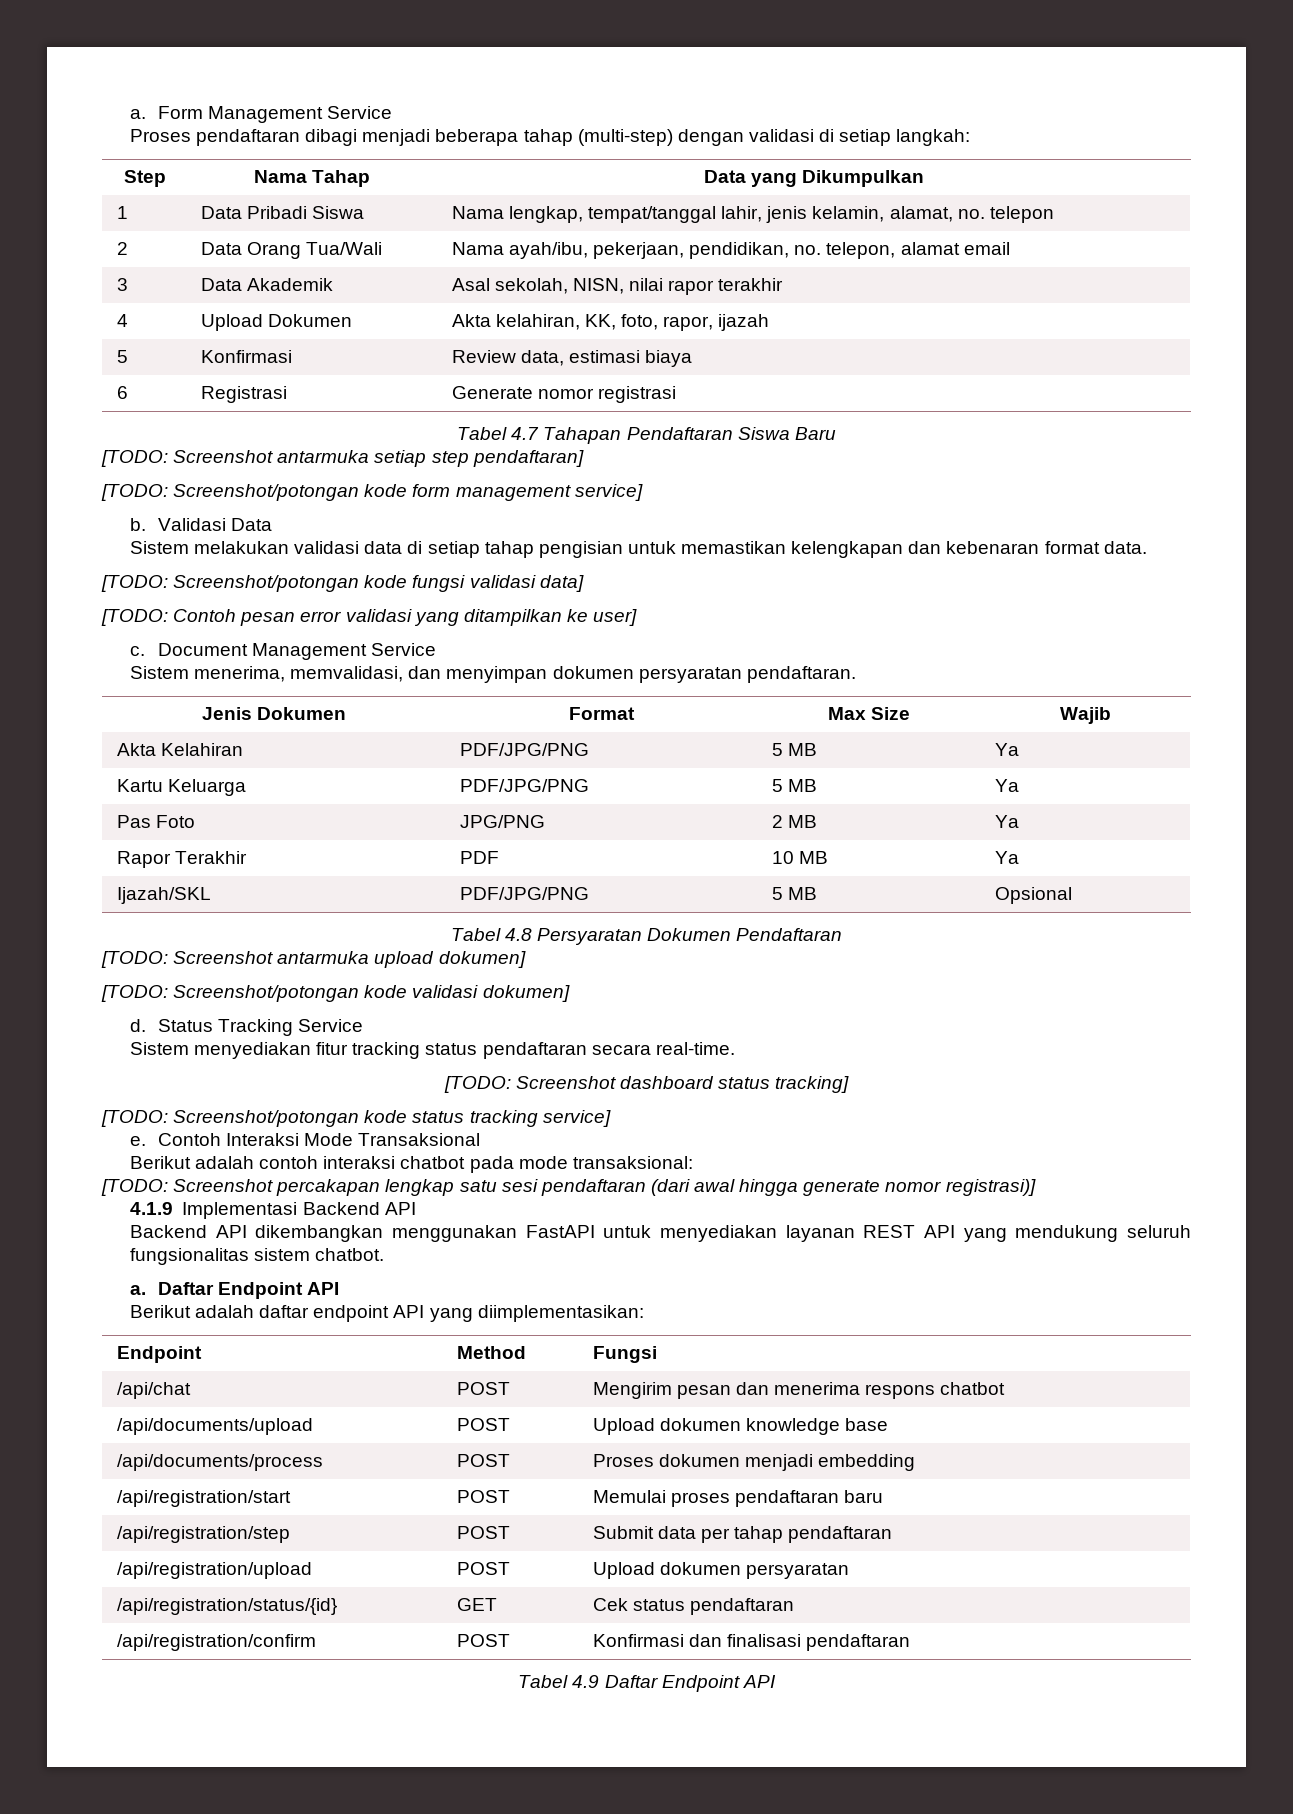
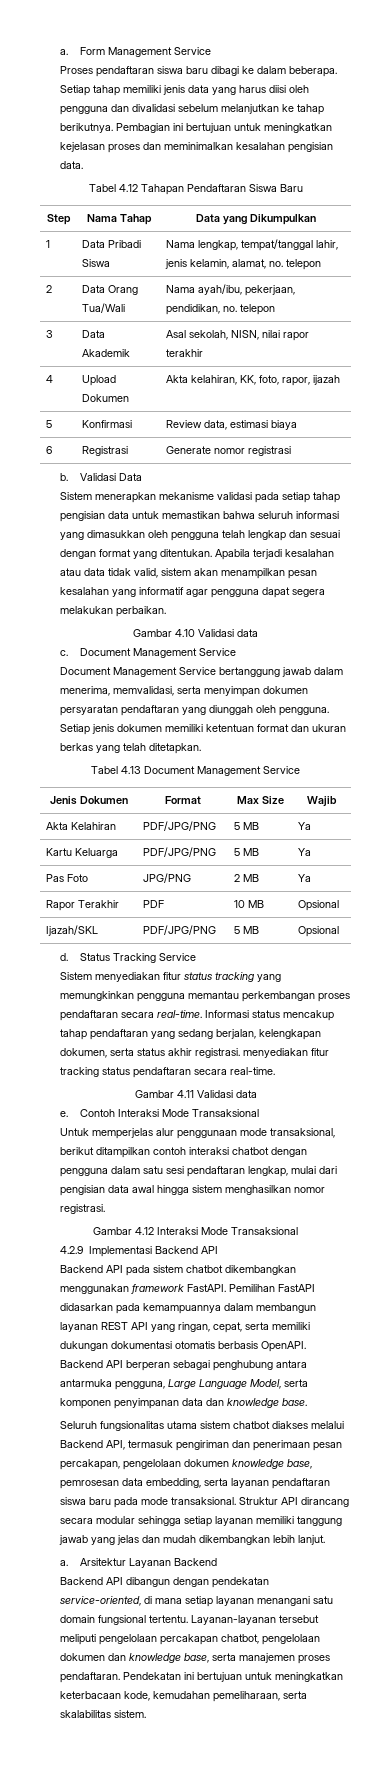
- Proses pendaftaran dibagi menjadi beberapa tahap (multi-step) dengan validasi di setiap langkah:
+ Proses pendaftaran siswa baru dibagi ke dalam beberapa. Setiap tahap memiliki jenis data yang harus diisi oleh pengguna dan divalidasi sebelum melanjutkan ke tahap berikutnya. Pembagian ini bertujuan untuk meningkatkan kejelasan proses dan meminimalkan kesalahan pengisian data.
+ Tabel 4.12 Tahapan Pendaftaran Siswa Baru
- 2 | Data Orang Tua/Wali | Nama ayah/ibu, pekerjaan, pendidikan, no. telepon, alamat email
+ 2 | Data Orang Tua/Wali | Nama ayah/ibu, pekerjaan, pendidikan, no. telepon
- Tabel 4.7 Tahapan Pendaftaran Siswa Baru
- [TODO: Screenshot antarmuka setiap step pendaftaran]
- [TODO: Screenshot/potongan kode form management service]
- Sistem melakukan validasi data di setiap tahap pengisian untuk memastikan kelengkapan dan kebenaran format data.
- [TODO: Screenshot/potongan kode fungsi validasi data]
- [TODO: Contoh pesan error validasi yang ditampilkan ke user]
+ Sistem menerapkan mekanisme validasi pada setiap tahap pengisian data untuk memastikan bahwa seluruh informasi yang dimasukkan oleh pengguna telah lengkap dan sesuai dengan format yang ditentukan. Apabila terjadi kesalahan atau data tidak valid, sistem akan menampilkan pesan kesalahan yang informatif agar pengguna dapat segera melakukan perbaikan.
+ Gambar 4.10 Validasi data
  c. Document Management Service
- Sistem menerima, memvalidasi, dan menyimpan dokumen persyaratan pendaftaran.
+ Document Management Service bertanggung jawab dalam menerima, memvalidasi, serta menyimpan dokumen persyaratan pendaftaran yang diunggah oleh pengguna. Setiap jenis dokumen memiliki ketentuan format dan ukuran berkas yang telah ditetapkan.
+ Tabel 4.13 Document Management Service
- Rapor Terakhir | PDF | 10 MB | Ya
+ Rapor Terakhir | PDF | 10 MB | Opsional
- Tabel 4.8 Persyaratan Dokumen Pendaftaran
- [TODO: Screenshot antarmuka upload dokumen]
- [TODO: Screenshot/potongan kode validasi dokumen]
- Sistem menyediakan fitur tracking status pendaftaran secara real-time.
+ Sistem menyediakan fitur status tracking yang memungkinkan pengguna memantau perkembangan proses pendaftaran secara real-time. Informasi status mencakup tahap pendaftaran yang sedang berjalan, kelengkapan dokumen, serta status akhir registrasi. menyediakan fitur tracking status pendaftaran secara real-time.
- [TODO: Screenshot dashboard status tracking]
- [TODO: Screenshot/potongan kode status tracking service]
+ Gambar 4.11 Validasi data
- Berikut adalah contoh interaksi chatbot pada mode transaksional:
- [TODO: Screenshot percakapan lengkap satu sesi pendaftaran (dari awal hingga generate nomor registrasi)]
- 4.1.9 Implementasi Backend API
+ Untuk memperjelas alur penggunaan mode transaksional, berikut ditampilkan contoh interaksi chatbot dengan pengguna dalam satu sesi pendaftaran lengkap, mulai dari pengisian data awal hingga sistem menghasilkan nomor registrasi.
+ Gambar 4.12 Interaksi Mode Transaksional
+ 4.2.9 Implementasi Backend API
- Backend API dikembangkan menggunakan FastAPI untuk menyediakan layanan REST API yang mendukung seluruh fungsionalitas sistem chatbot.
- a. Daftar Endpoint API
- Berikut adalah daftar endpoint API yang diimplementasikan:
- Endpoint | Method | Fungsi
- /api/chat | POST | Mengirim pesan dan menerima respons chatbot
- /api/documents/upload | POST | Upload dokumen knowledge base
- /api/documents/process | POST | Proses dokumen menjadi embedding
- /api/registration/start | POST | Memulai proses pendaftaran baru
- /api/registration/step | POST | Submit data per tahap pendaftaran
- /api/registration/upload | POST | Upload dokumen persyaratan
- /api/registration/status/{id} | GET | Cek status pendaftaran
- /api/registration/confirm | POST | Konfirmasi dan finalisasi pendaftaran
- Tabel 4.9 Daftar Endpoint API
+ Backend API pada sistem chatbot dikembangkan menggunakan framework FastAPI. Pemilihan FastAPI didasarkan pada kemampuannya dalam membangun layanan REST API yang ringan, cepat, serta memiliki dukungan dokumentasi otomatis berbasis OpenAPI. Backend API berperan sebagai penghubung antara antarmuka pengguna, Large Language Model, serta komponen penyimpanan data dan knowledge base.
+ Seluruh fungsionalitas utama sistem chatbot diakses melalui Backend API, termasuk pengiriman dan penerimaan pesan percakapan, pengelolaan dokumen knowledge base, pemrosesan data embedding, serta layanan pendaftaran siswa baru pada mode transaksional. Struktur API dirancang secara modular sehingga setiap layanan memiliki tanggung jawab yang jelas dan mudah dikembangkan lebih lanjut.
+ a. Arsitektur Layanan Backend
+ Backend API dibangun dengan pendekatan service-oriented, di mana setiap layanan menangani satu domain fungsional tertentu. Layanan-layanan tersebut meliputi pengelolaan percakapan chatbot, pengelolaan dokumen dan knowledge base, serta manajemen proses pendaftaran. Pendekatan ini bertujuan untuk meningkatkan keterbacaan kode, kemudahan pemeliharaan, serta skalabilitas sistem.

